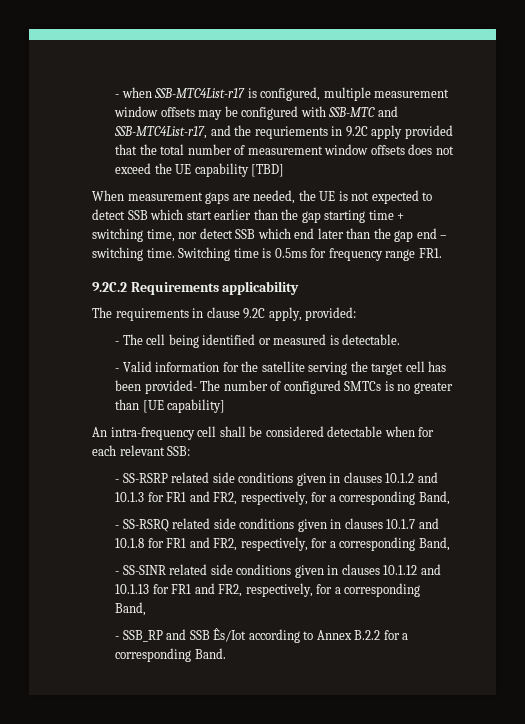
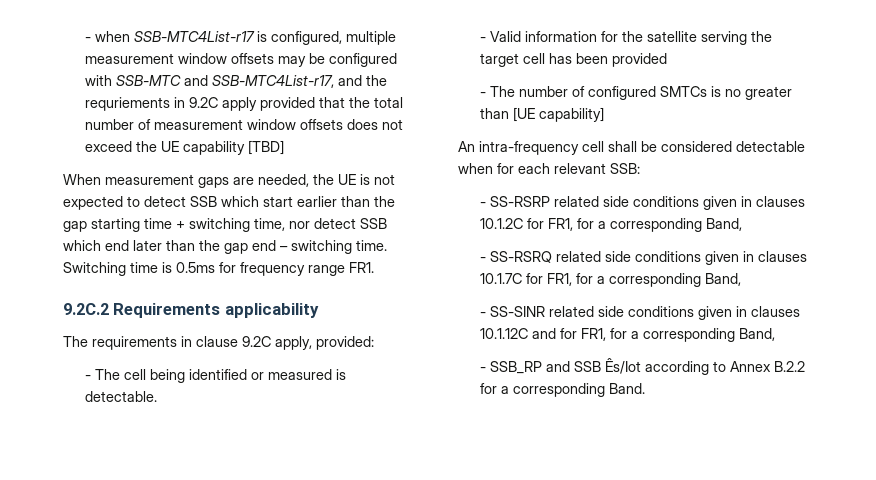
- - Valid information for the satellite serving the target cell has been provided- The number of configured SMTCs is no greater than [UE capability]
+ - Valid information for the satellite serving the target cell has been provided
+ - The number of configured SMTCs is no greater than [UE capability]
- - SS-RSRP related side conditions given in clauses 10.1.2 and 10.1.3 for FR1 and FR2, respectively, for a corresponding Band,
+ - SS-RSRP related side conditions given in clauses 10.1.2C for FR1, for a corresponding Band,
- - SS-RSRQ related side conditions given in clauses 10.1.7 and 10.1.8 for FR1 and FR2, respectively, for a corresponding Band,
+ - SS-RSRQ related side conditions given in clauses 10.1.7C for FR1, for a corresponding Band,
- - SS-SINR related side conditions given in clauses 10.1.12 and 10.1.13 for FR1 and FR2, respectively, for a corresponding Band,
+ - SS-SINR related side conditions given in clauses 10.1.12C and for FR1, for a corresponding Band,

